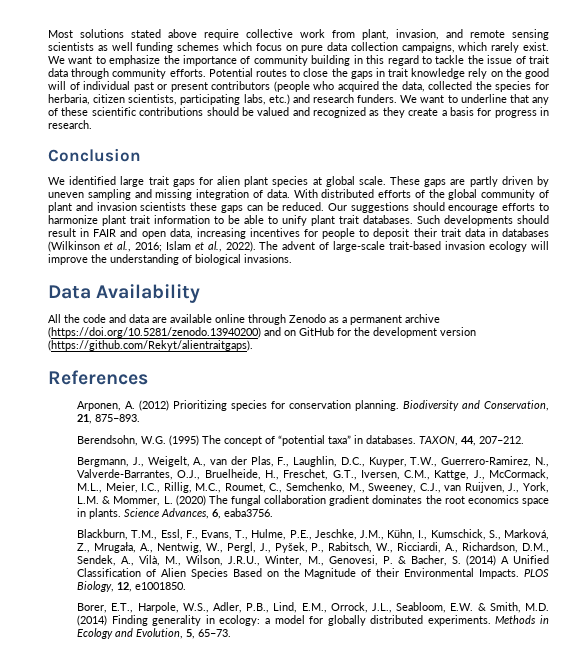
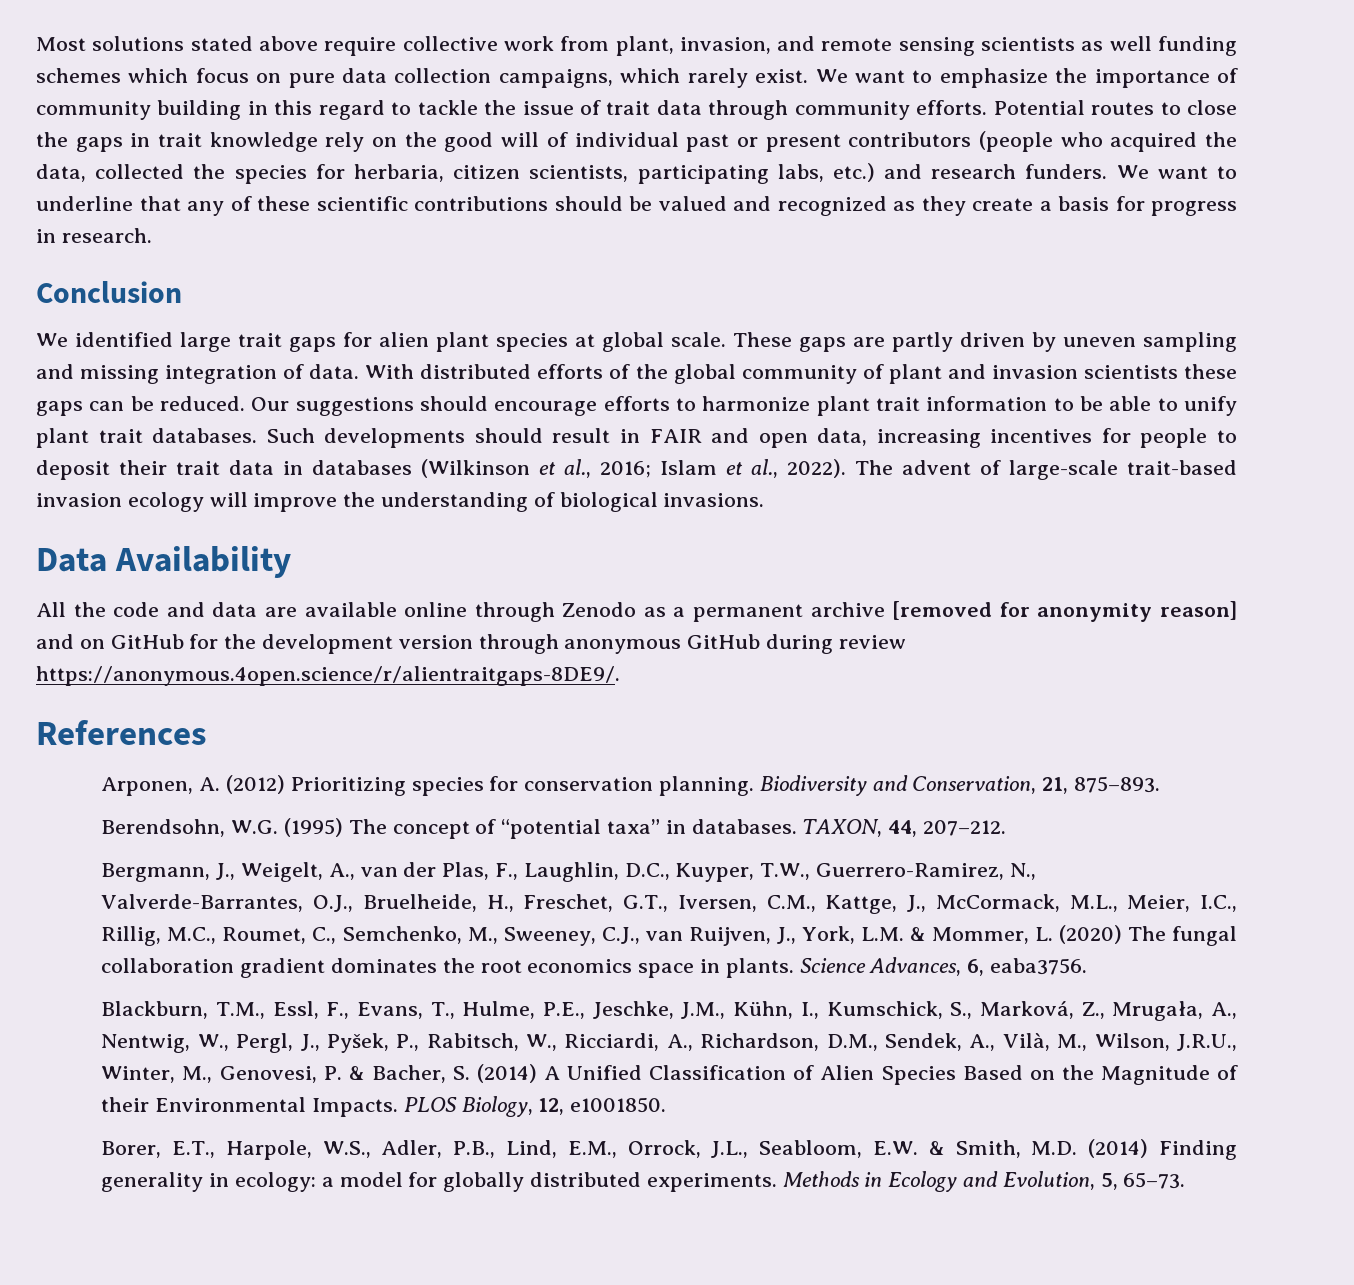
- All the code and data are available online through Zenodo as a permanent archive (https://doi.org/10.5281/zenodo.13940200) and on GitHub for the development version (https://github.com/Rekyt/alientraitgaps).
+ All the code and data are available online through Zenodo as a permanent archive [removed for anonymity reason] and on GitHub for the development version through anonymous GitHub during review https://anonymous.4open.science/r/alientraitgaps-8DE9/.

